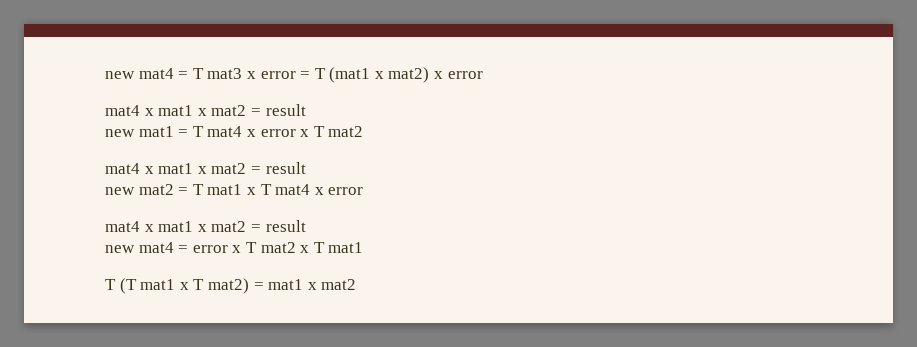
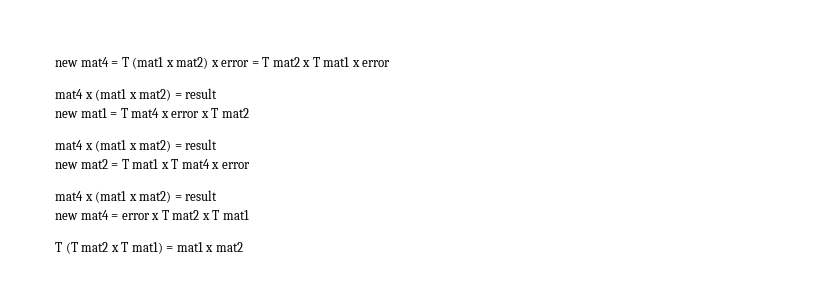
- new mat4 = T mat3 x error = T (mat1 x mat2) x error
- mat4 x mat1 x mat2 = result
+ new mat4 = T (mat1 x mat2) x error = T mat2 x T mat1 x error
+ mat4 x (mat1 x mat2) = result
  new mat1 = T mat4 x error x T mat2
- mat4 x mat1 x mat2 = result
+ mat4 x (mat1 x mat2) = result
  new mat2 = T mat1 x T mat4 x error
- mat4 x mat1 x mat2 = result
+ mat4 x (mat1 x mat2) = result
- T (T mat1 x T mat2) = mat1 x mat2
+ T (T mat2 x T mat1) = mat1 x mat2

